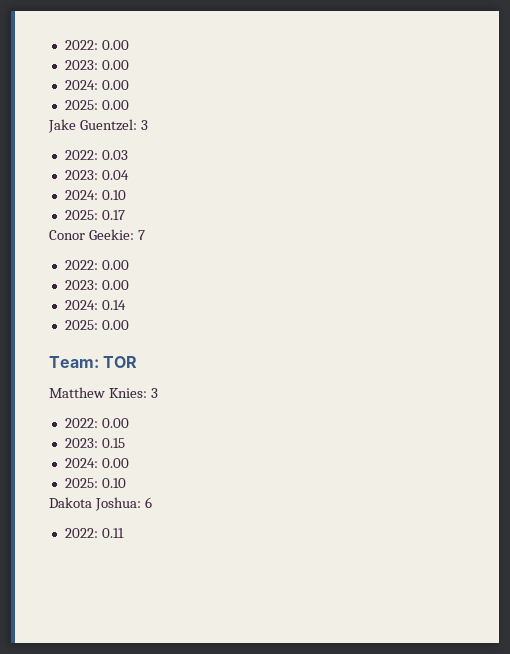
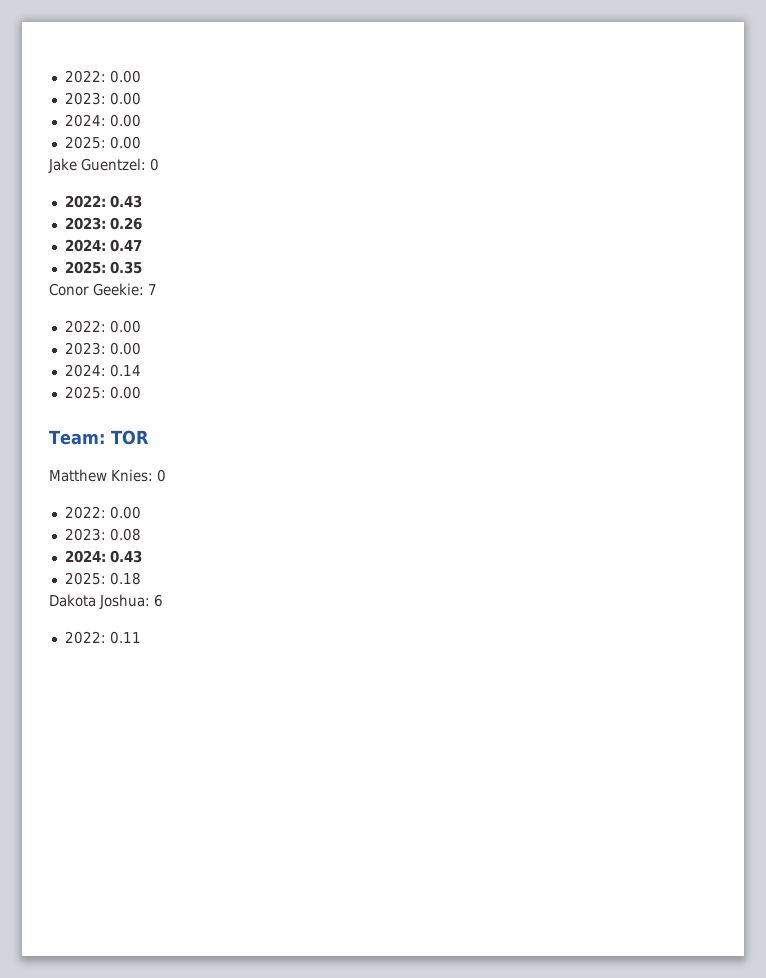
- Jake Guentzel: 3
- 2022: 0.03
- 2023: 0.04
- 2024: 0.10
- 2025: 0.17
+ Jake Guentzel: 0
+ 2022: 0.43
+ 2023: 0.26
+ 2024: 0.47
+ 2025: 0.35
- Matthew Knies: 3
+ Matthew Knies: 0
  2022: 0.00
- 2023: 0.15
- 2024: 0.00
- 2025: 0.10
+ 2023: 0.08
+ 2024: 0.43
+ 2025: 0.18

